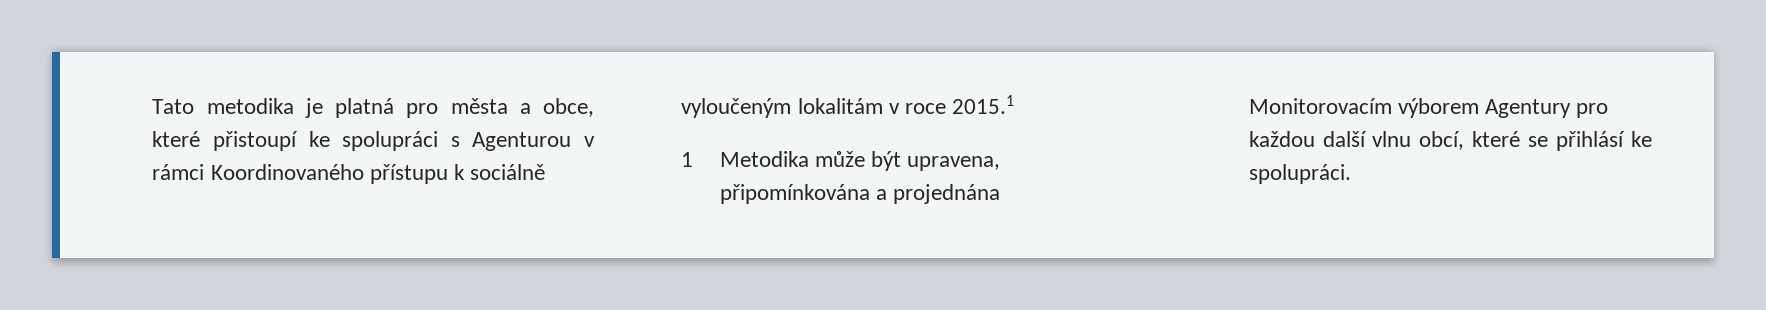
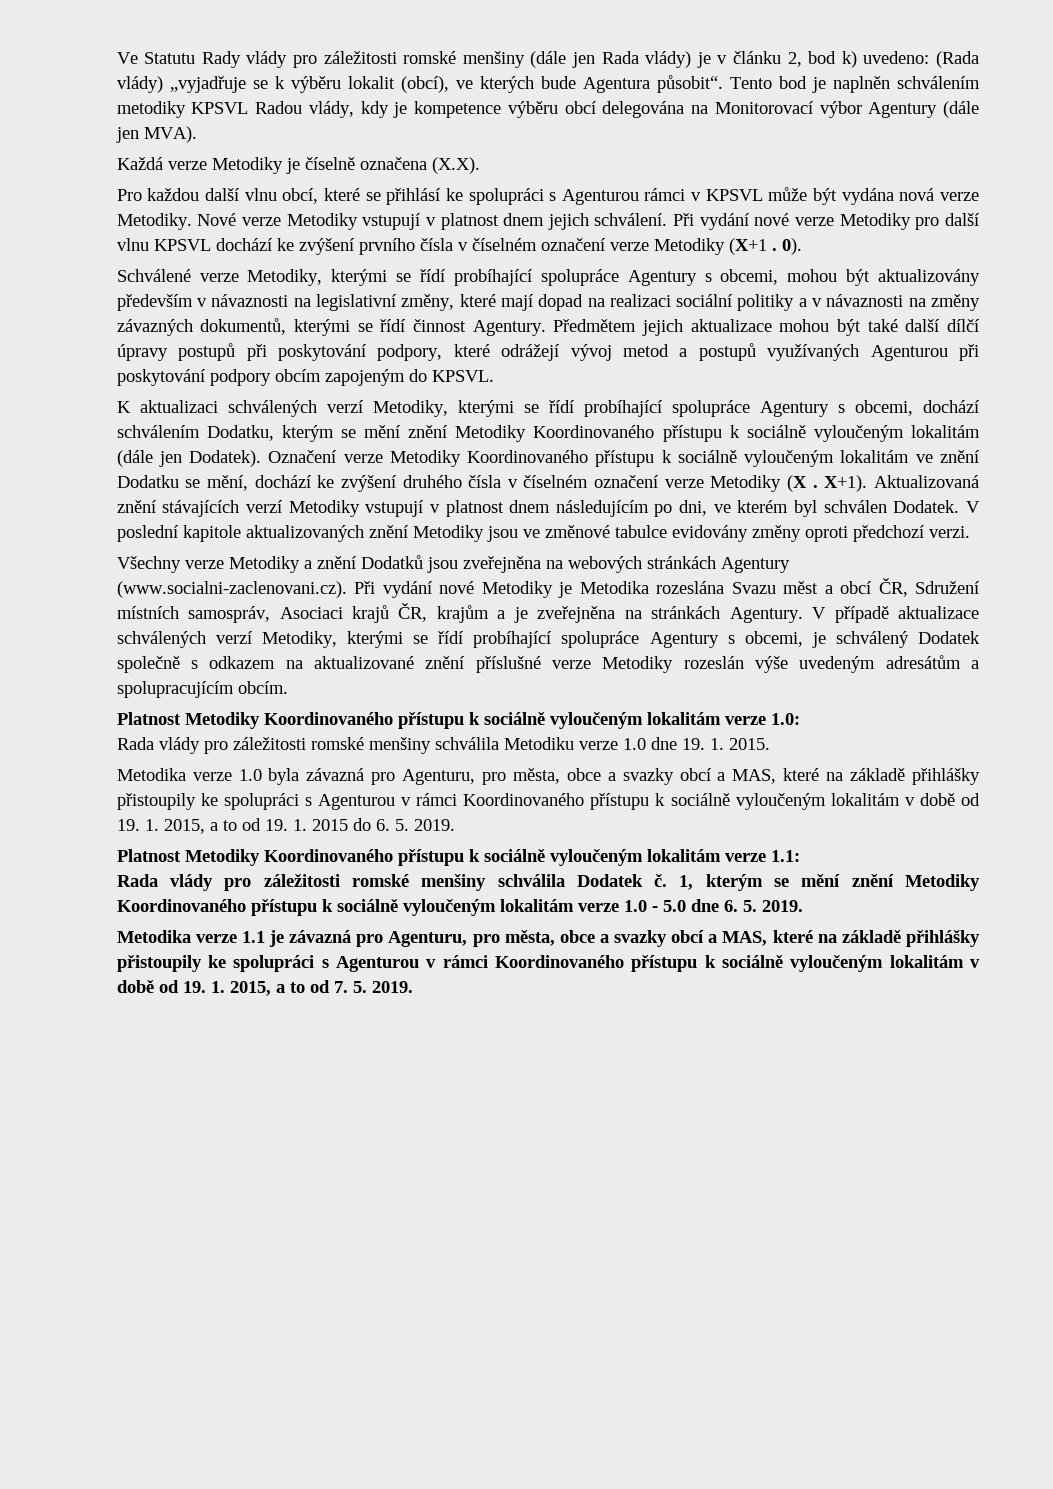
- Tato metodika je platná pro města a obce, které přistoupí ke spolupráci s Agenturou v rámci Koordinovaného přístupu k sociálně vyloučeným lokalitám v roce 2015.1
- 1 Metodika může být upravena, připomínkována a projednána Monitorovacím výborem Agentury pro každou další vlnu obcí, které se přihlásí ke spolupráci.
+ Ve Statutu Rady vlády pro záležitosti romské menšiny (dále jen Rada vlády) je v článku 2, bod k) uvedeno: (Rada vlády) „vyjadřuje se k výběru lokalit (obcí), ve kterých bude Agentura působit“. Tento bod je naplněn schválením metodiky KPSVL Radou vlády, kdy je kompetence výběru obcí delegována na Monitorovací výbor Agentury (dále jen MVA).
+ Každá verze Metodiky je číselně označena (X.X).
+ Pro každou další vlnu obcí, které se přihlásí ke spolupráci s Agenturou rámci v KPSVL může být vydána nová verze Metodiky. Nové verze Metodiky vstupují v platnost dnem jejich schválení. Při vydání nové verze Metodiky pro další vlnu KPSVL dochází ke zvýšení prvního čísla v číselném označení verze Metodiky (X+1 . 0).
+ Schválené verze Metodiky, kterými se řídí probíhající spolupráce Agentury s obcemi, mohou být aktualizovány především v návaznosti na legislativní změny, které mají dopad na realizaci sociální politiky a v návaznosti na změny závazných dokumentů, kterými se řídí činnost Agentury. Předmětem jejich aktualizace mohou být také další dílčí úpravy postupů při poskytování podpory, které odrážejí vývoj metod a postupů využívaných Agenturou při poskytování podpory obcím zapojeným do KPSVL.
+ K aktualizaci schválených verzí Metodiky, kterými se řídí probíhající spolupráce Agentury s obcemi, dochází schválením Dodatku, kterým se mění znění Metodiky Koordinovaného přístupu k sociálně vyloučeným lokalitám (dále jen Dodatek). Označení verze Metodiky Koordinovaného přístupu k sociálně vyloučeným lokalitám ve znění Dodatku se mění, dochází ke zvýšení druhého čísla v číselném označení verze Metodiky (X . X+1). Aktualizovaná znění stávajících verzí Metodiky vstupují v platnost dnem následujícím po dni, ve kterém byl schválen Dodatek. V poslední kapitole aktualizovaných znění Metodiky jsou ve změnové tabulce evidovány změny oproti předchozí verzi.
+ Všechny verze Metodiky a znění Dodatků jsou zveřejněna na webových stránkách Agentury (www.socialni-zaclenovani.cz). Při vydání nové Metodiky je Metodika rozeslána Svazu měst a obcí ČR, Sdružení místních samospráv, Asociaci krajů ČR, krajům a je zveřejněna na stránkách Agentury. V případě aktualizace schválených verzí Metodiky, kterými se řídí probíhající spolupráce Agentury s obcemi, je schválený Dodatek společně s odkazem na aktualizované znění příslušné verze Metodiky rozeslán výše uvedeným adresátům a spolupracujícím obcím.
+ Platnost Metodiky Koordinovaného přístupu k sociálně vyloučeným lokalitám verze 1.0:
+ Rada vlády pro záležitosti romské menšiny schválila Metodiku verze 1.0 dne 19. 1. 2015.
+ Metodika verze 1.0 byla závazná pro Agenturu, pro města, obce a svazky obcí a MAS, které na základě přihlášky přistoupily ke spolupráci s Agenturou v rámci Koordinovaného přístupu k sociálně vyloučeným lokalitám v době od 19. 1. 2015, a to od 19. 1. 2015 do 6. 5. 2019.
+ Platnost Metodiky Koordinovaného přístupu k sociálně vyloučeným lokalitám verze 1.1:
+ Rada vlády pro záležitosti romské menšiny schválila Dodatek č. 1, kterým se mění znění Metodiky Koordinovaného přístupu k sociálně vyloučeným lokalitám verze 1.0 - 5.0 dne 6. 5. 2019.
+ Metodika verze 1.1 je závazná pro Agenturu, pro města, obce a svazky obcí a MAS, které na základě přihlášky přistoupily ke spolupráci s Agenturou v rámci Koordinovaného přístupu k sociálně vyloučeným lokalitám v době od 19. 1. 2015, a to od 7. 5. 2019.

